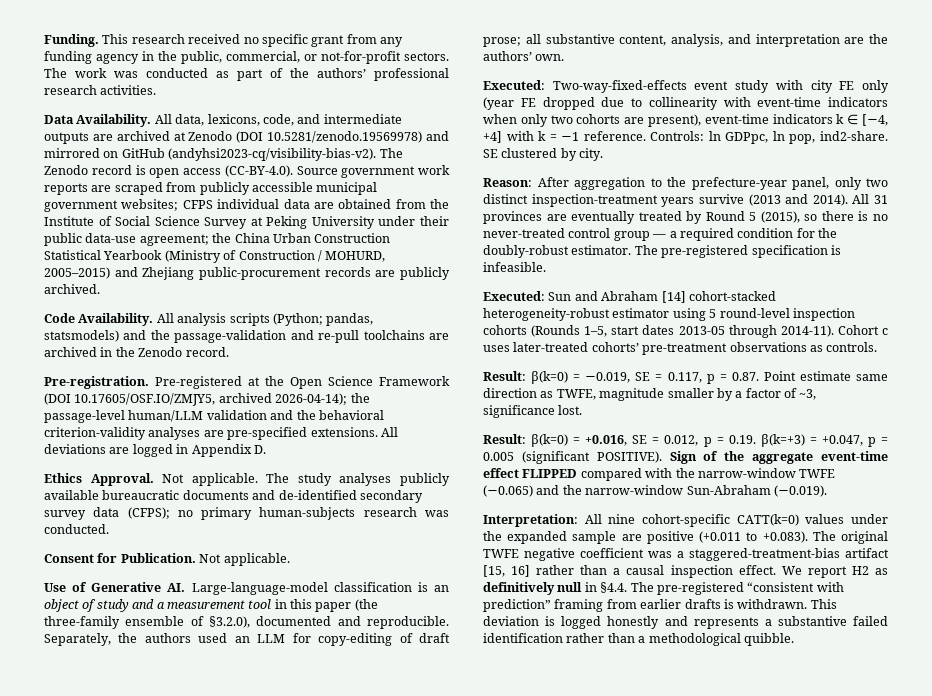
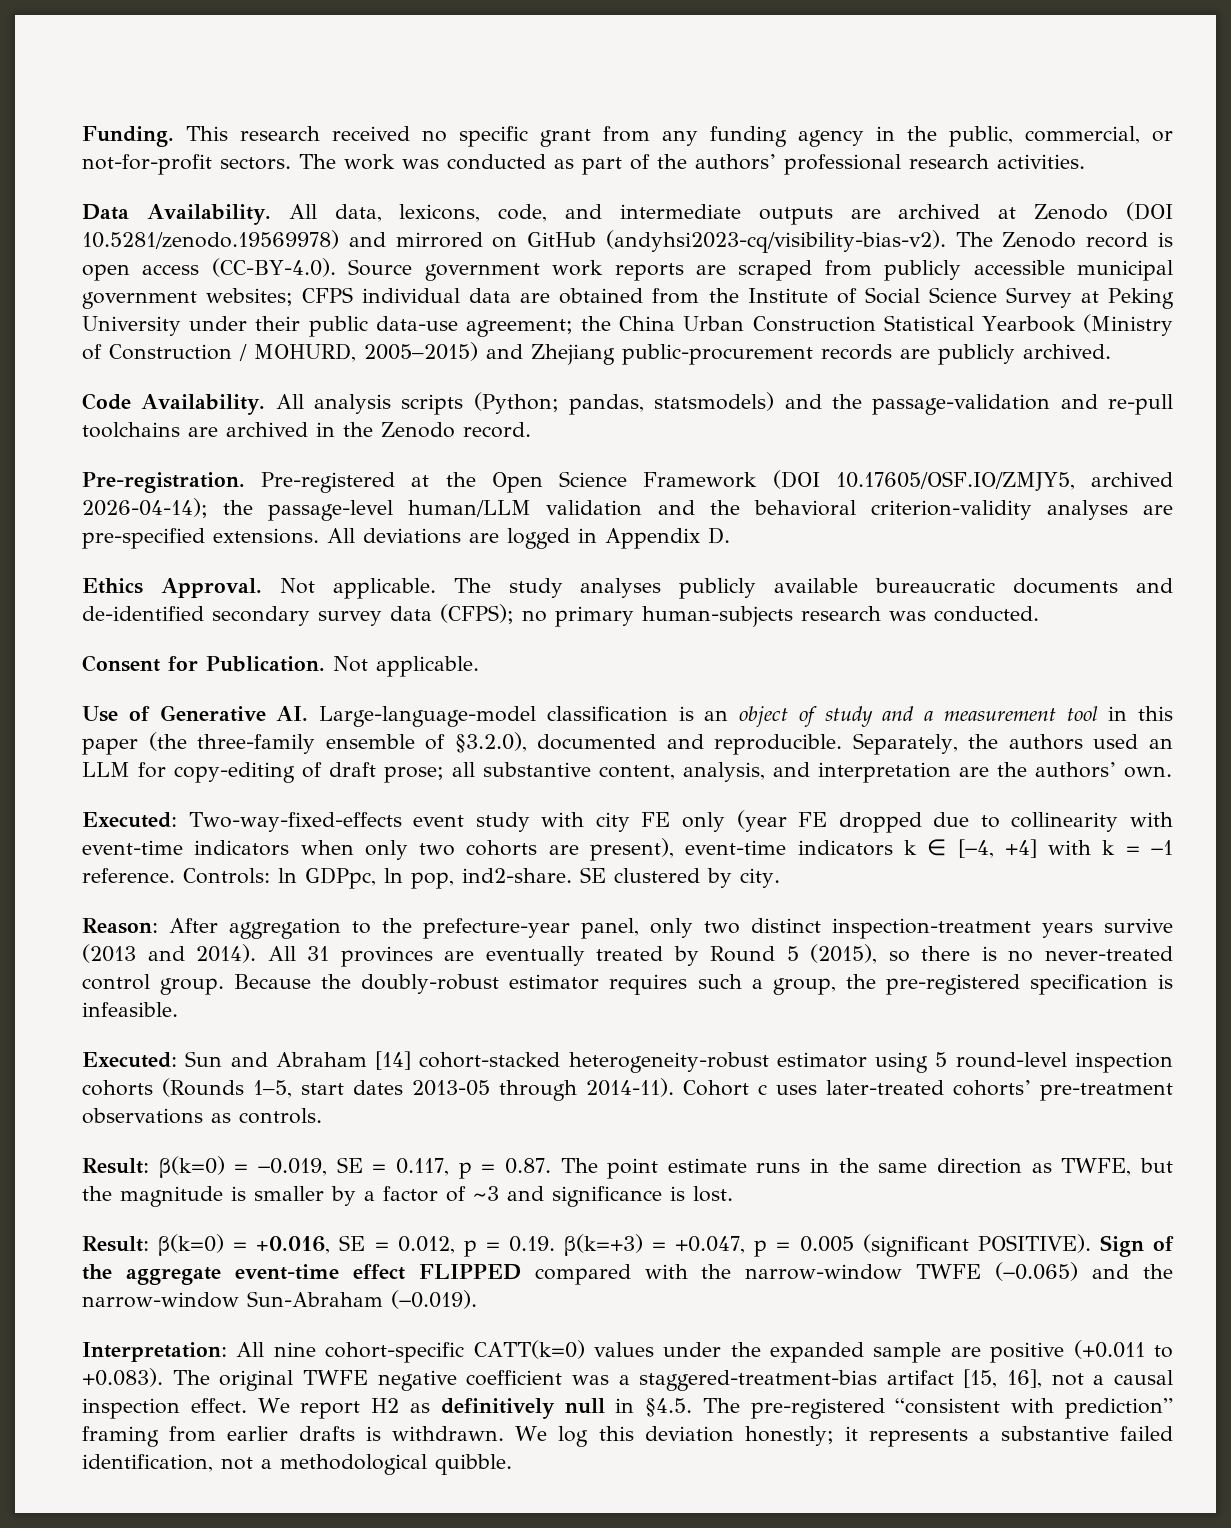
- All 31 provinces are eventually treated by Round 5 (2015), so there is no never-treated control group — a required condition for the doubly-robust estimator. The pre-registered specification is infeasible.
+ All 31 provinces are eventually treated by Round 5 (2015), so there is no never-treated control group. Because the doubly-robust estimator requires such a group, the pre-registered specification is infeasible.
- Result: β(k=0) = −0.019, SE = 0.117, p = 0.87. Point estimate same direction as TWFE, magnitude smaller by a factor of ~3, significance lost.
+ Result: β(k=0) = −0.019, SE = 0.117, p = 0.87. The point estimate runs in the same direction as TWFE, but the magnitude is smaller by a factor of ~3 and significance is lost.
- Interpretation: All nine cohort-specific CATT(k=0) values under the expanded sample are positive (+0.011 to +0.083). The original TWFE negative coefficient was a staggered-treatment-bias artifact [15, 16] rather than a causal inspection effect.
+ Interpretation: All nine cohort-specific CATT(k=0) values under the expanded sample are positive (+0.011 to +0.083). The original TWFE negative coefficient was a staggered-treatment-bias artifact [15, 16], not a causal inspection effect.
- We report H2 as definitively null in §4.4. The pre-registered “consistent with prediction” framing from earlier drafts is withdrawn.
+ We report H2 as definitively null in §4.5. The pre-registered “consistent with prediction” framing from earlier drafts is withdrawn.
- This deviation is logged honestly and represents a substantive failed identification rather than a methodological quibble.
+ We log this deviation honestly; it represents a substantive failed identification, not a methodological quibble.

